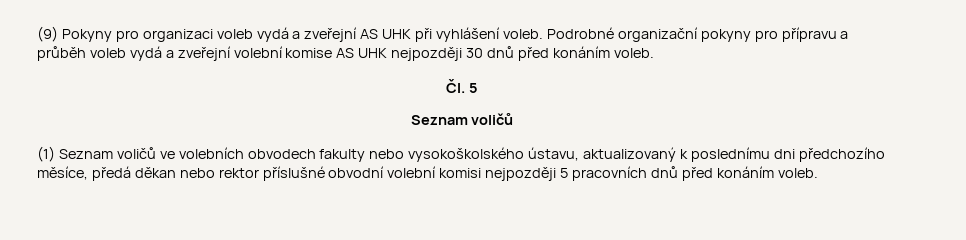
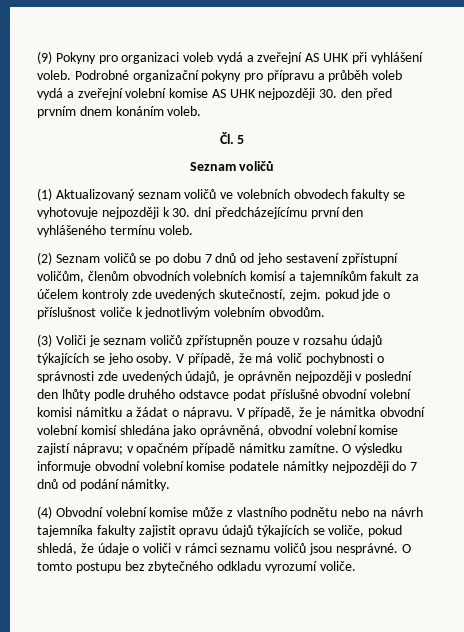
- Podrobné organizační pokyny pro přípravu a průběh voleb vydá a zveřejní volební komise AS UHK nejpozději 30 dnů před konáním voleb.
+ Podrobné organizační pokyny pro přípravu a průběh voleb vydá a zveřejní volební komise AS UHK nejpozději 30. den před prvním dnem konáním voleb.
- (1) Seznam voličů ve volebních obvodech fakulty nebo vysokoškolského ústavu, aktualizovaný k poslednímu dni předchozího měsíce, předá děkan nebo rektor příslušné obvodní volební komisi nejpozději 5 pracovních dnů před konáním voleb.
+ (1) Aktualizovaný seznam voličů ve volebních obvodech fakulty se vyhotovuje nejpozději k 30. dni předcházejícímu první den vyhlášeného termínu voleb.
+ (2) Seznam voličů se po dobu 7 dnů od jeho sestavení zpřístupní voličům, členům obvodních volebních komisí a tajemníkům fakult za účelem kontroly zde uvedených skutečností, zejm. pokud jde o příslušnost voliče k jednotlivým volebním obvodům.
+ (3) Voliči je seznam voličů zpřístupněn pouze v rozsahu údajů týkajících se jeho osoby. V případě, že má volič pochybnosti o správnosti zde uvedených údajů, je oprávněn nejpozději v poslední den lhůty podle druhého odstavce podat příslušné obvodní volební komisi námitku a žádat o nápravu. V případě, že je námitka obvodní volební komisí shledána jako oprávněná, obvodní volební komise zajistí nápravu; v opačném případě námitku zamítne. O výsledku informuje obvodní volební komise podatele námitky nejpozději do 7 dnů od podání námitky.
+ (4) Obvodní volební komise může z vlastního podnětu nebo na návrh tajemníka fakulty zajistit opravu údajů týkajících se voliče, pokud shledá, že údaje o voliči v rámci seznamu voličů jsou nesprávné. O tomto postupu bez zbytečného odkladu vyrozumí voliče.

